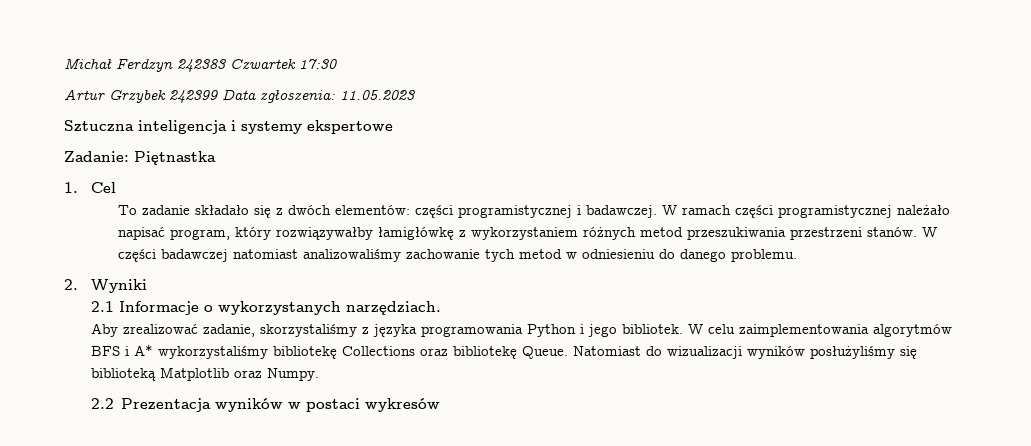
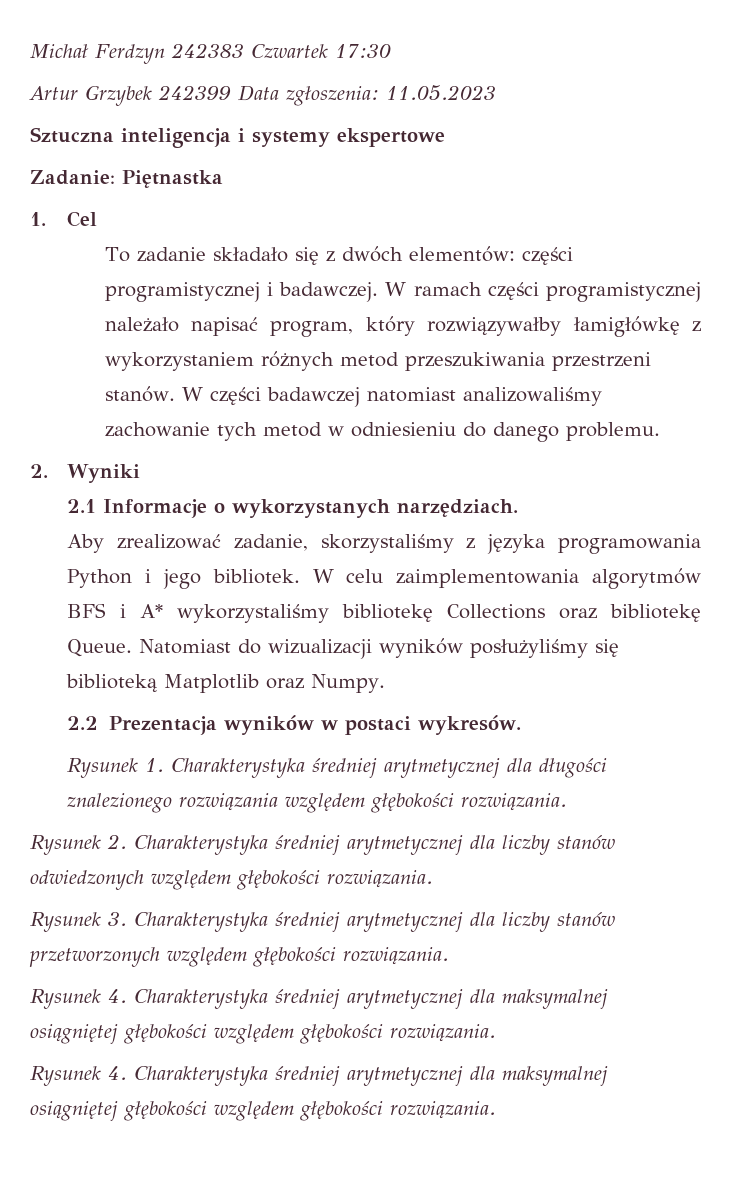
- 2.2 Prezentacja wyników w postaci wykresów
+ 2.2 Prezentacja wyników w postaci wykresów.
+ Rysunek 1. Charakterystyka średniej arytmetycznej dla długości znalezionego rozwiązania względem głębokości rozwiązania.
+ Rysunek 2. Charakterystyka średniej arytmetycznej dla liczby stanów odwiedzonych względem głębokości rozwiązania.
+ Rysunek 3. Charakterystyka średniej arytmetycznej dla liczby stanów przetworzonych względem głębokości rozwiązania.
+ Rysunek 4. Charakterystyka średniej arytmetycznej dla maksymalnej osiągniętej głębokości względem głębokości rozwiązania.
+ Rysunek 4. Charakterystyka średniej arytmetycznej dla maksymalnej osiągniętej głębokości względem głębokości rozwiązania.

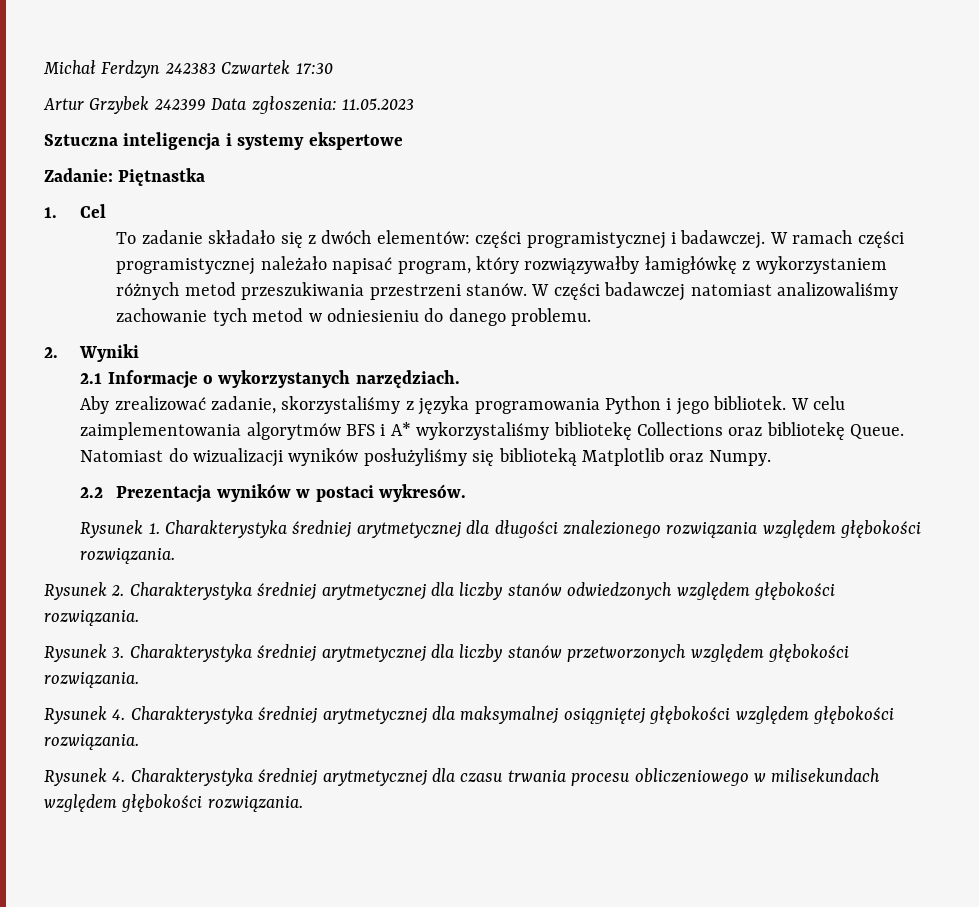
  Rysunek 3. Charakterystyka średniej arytmetycznej dla liczby stanów przetworzonych względem głębokości rozwiązania.
  Rysunek 4. Charakterystyka średniej arytmetycznej dla maksymalnej osiągniętej głębokości względem głębokości rozwiązania.
- Rysunek 4. Charakterystyka średniej arytmetycznej dla maksymalnej osiągniętej głębokości względem głębokości rozwiązania.
+ Rysunek 4. Charakterystyka średniej arytmetycznej dla czasu trwania procesu obliczeniowego w milisekundach względem głębokości rozwiązania.

